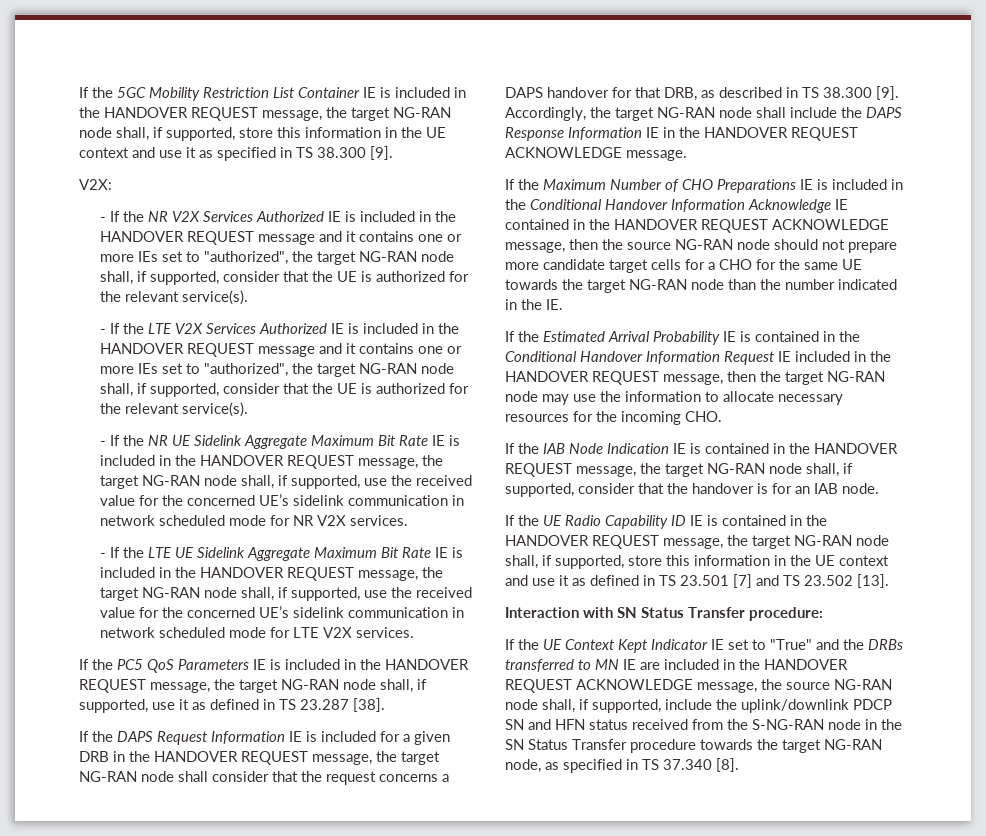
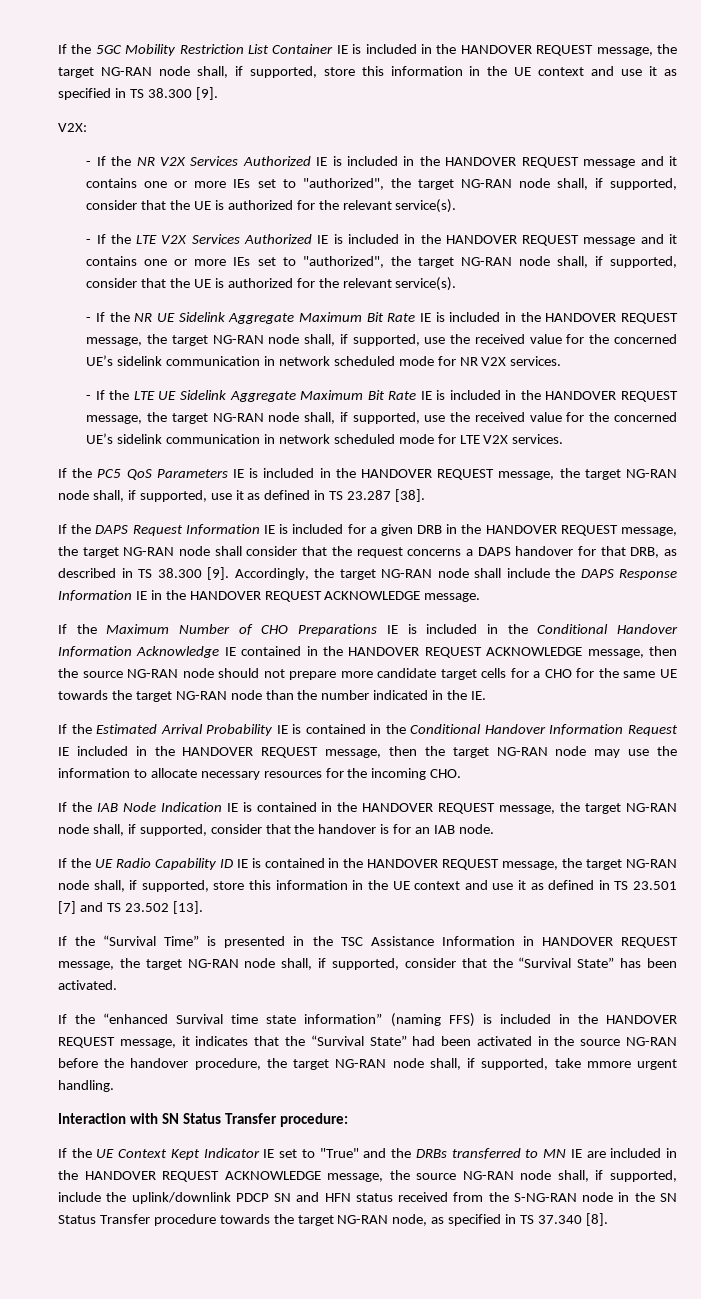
+ If the “Survival Time” is presented in the TSC Assistance Information in HANDOVER REQUEST message, the target NG-RAN node shall, if supported, consider that the “Survival State” has been activated.
+ If the “enhanced Survival time state information” (naming FFS) is included in the HANDOVER REQUEST message, it indicates that the “Survival State” had been activated in the source NG-RAN before the handover procedure, the target NG-RAN node shall, if supported, take mmore urgent handling.

